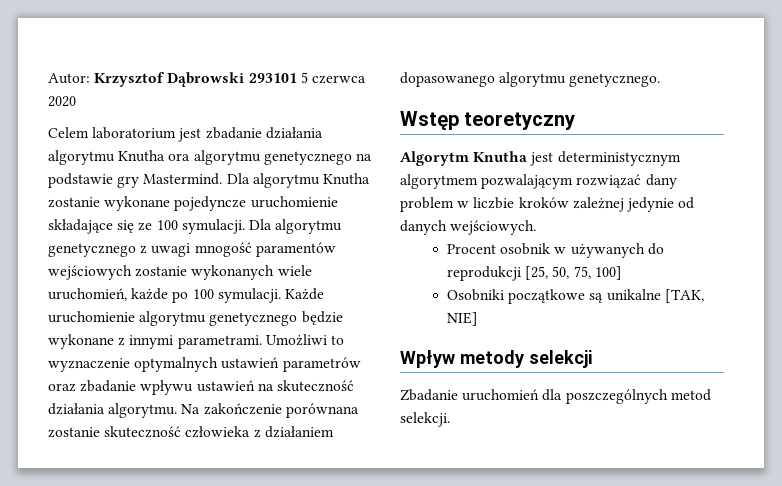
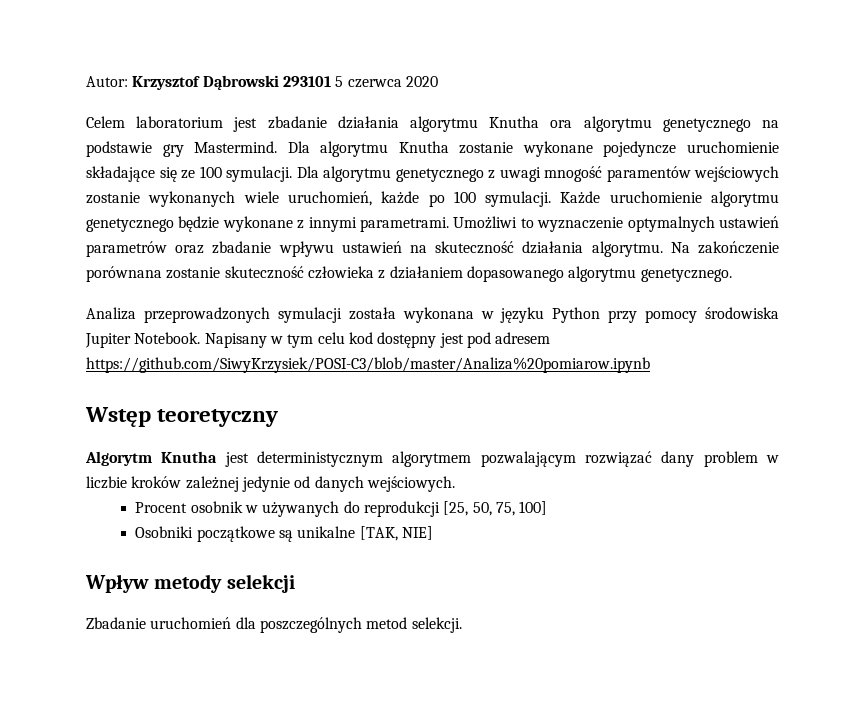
+ Analiza przeprowadzonych symulacji została wykonana w języku Python przy pomocy środowiska Jupiter Notebook. Napisany w tym celu kod dostępny jest pod adresem https://github.com/SiwyKrzysiek/POSI-C3/blob/master/Analiza%20pomiarow.ipynb

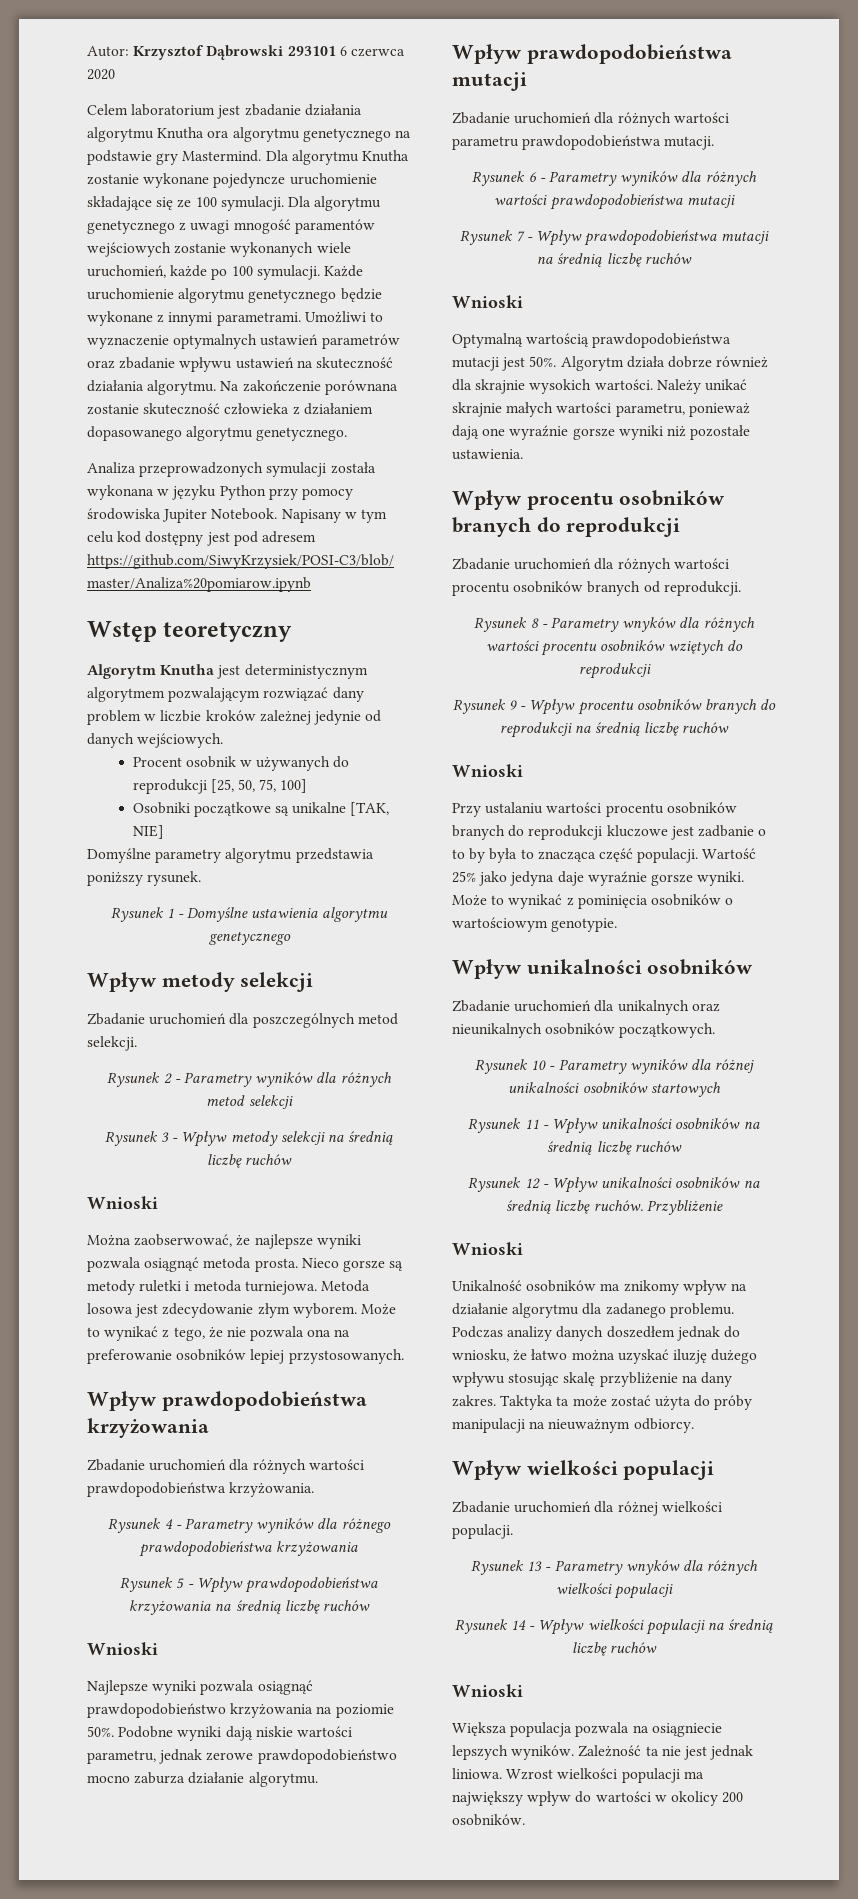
- Autor: Krzysztof Dąbrowski 293101 5 czerwca 2020
+ Autor: Krzysztof Dąbrowski 293101 6 czerwca 2020
+ Domyślne parametry algorytmu przedstawia poniższy rysunek.
+ Rysunek 1 - Domyślne ustawienia algorytmu genetycznego
+ Rysunek 2 - Parametry wyników dla różnych metod selekcji
+ Rysunek 3 - Wpływ metody selekcji na średnią liczbę ruchów
+ Wnioski
+ Można zaobserwować, że najlepsze wyniki pozwala osiągnąć metoda prosta. Nieco gorsze są metody ruletki i metoda turniejowa. Metoda losowa jest zdecydowanie złym wyborem. Może to wynikać z tego, że nie pozwala ona na preferowanie osobników lepiej przystosowanych.
+ Wpływ prawdopodobieństwa krzyżowania
+ Zbadanie uruchomień dla różnych wartości prawdopodobieństwa krzyżowania.
+ Rysunek 4 - Parametry wyników dla różnego prawdopodobieństwa krzyżowania
+ Rysunek 5 - Wpływ prawdopodobieństwa krzyżowania na średnią liczbę ruchów
+ Wnioski
+ Najlepsze wyniki pozwala osiągnąć prawdopodobieństwo krzyżowania na poziomie 50%. Podobne wyniki dają niskie wartości parametru, jednak zerowe prawdopodobieństwo mocno zaburza działanie algorytmu.
+ Wpływ prawdopodobieństwa mutacji
+ Zbadanie uruchomień dla różnych wartości parametru prawdopodobieństwa mutacji.
+ Rysunek 6 - Parametry wyników dla różnych wartości prawdopodobieństwa mutacji
+ Rysunek 7 - Wpływ prawdopodobieństwa mutacji na średnią liczbę ruchów
+ Wnioski
+ Optymalną wartością prawdopodobieństwa mutacji jest 50%. Algorytm działa dobrze również dla skrajnie wysokich wartości. Należy unikać skrajnie małych wartości parametru, ponieważ dają one wyraźnie gorsze wyniki niż pozostałe ustawienia.
+ Wpływ procentu osobników branych do reprodukcji
+ Zbadanie uruchomień dla różnych wartości procentu osobników branych od reprodukcji.
+ Rysunek 8 - Parametry wnyków dla różnych wartości procentu osobników wziętych do reprodukcji
+ Rysunek 9 - Wpływ procentu osobników branych do reprodukcji na średnią liczbę ruchów
+ Wnioski
+ Przy ustalaniu wartości procentu osobników branych do reprodukcji kluczowe jest zadbanie o to by była to znacząca część populacji. Wartość 25% jako jedyna daje wyraźnie gorsze wyniki. Może to wynikać z pominięcia osobników o wartościowym genotypie.
+ Wpływ unikalności osobników
+ Zbadanie uruchomień dla unikalnych oraz nieunikalnych osobników początkowych.
+ Rysunek 10 - Parametry wyników dla różnej unikalności osobników startowych
+ Rysunek 11 - Wpływ unikalności osobników na średnią liczbę ruchów
+ Rysunek 12 - Wpływ unikalności osobników na średnią liczbę ruchów. Przybliżenie
+ Wnioski
+ Unikalność osobników ma znikomy wpływ na działanie algorytmu dla zadanego problemu. Podczas analizy danych doszedłem jednak do wniosku, że łatwo można uzyskać iluzję dużego wpływu stosując skalę przybliżenie na dany zakres. Taktyka ta może zostać użyta do próby manipulacji na nieuważnym odbiorcy.
+ Wpływ wielkości populacji
+ Zbadanie uruchomień dla różnej wielkości populacji.
+ Rysunek 13 - Parametry wnyków dla różnych wielkości populacji
+ Rysunek 14 - Wpływ wielkości populacji na średnią liczbę ruchów
+ Wnioski
+ Większa populacja pozwala na osiągniecie lepszych wyników. Zależność ta nie jest jednak liniowa. Wzrost wielkości populacji ma największy wpływ do wartości w okolicy 200 osobników.

